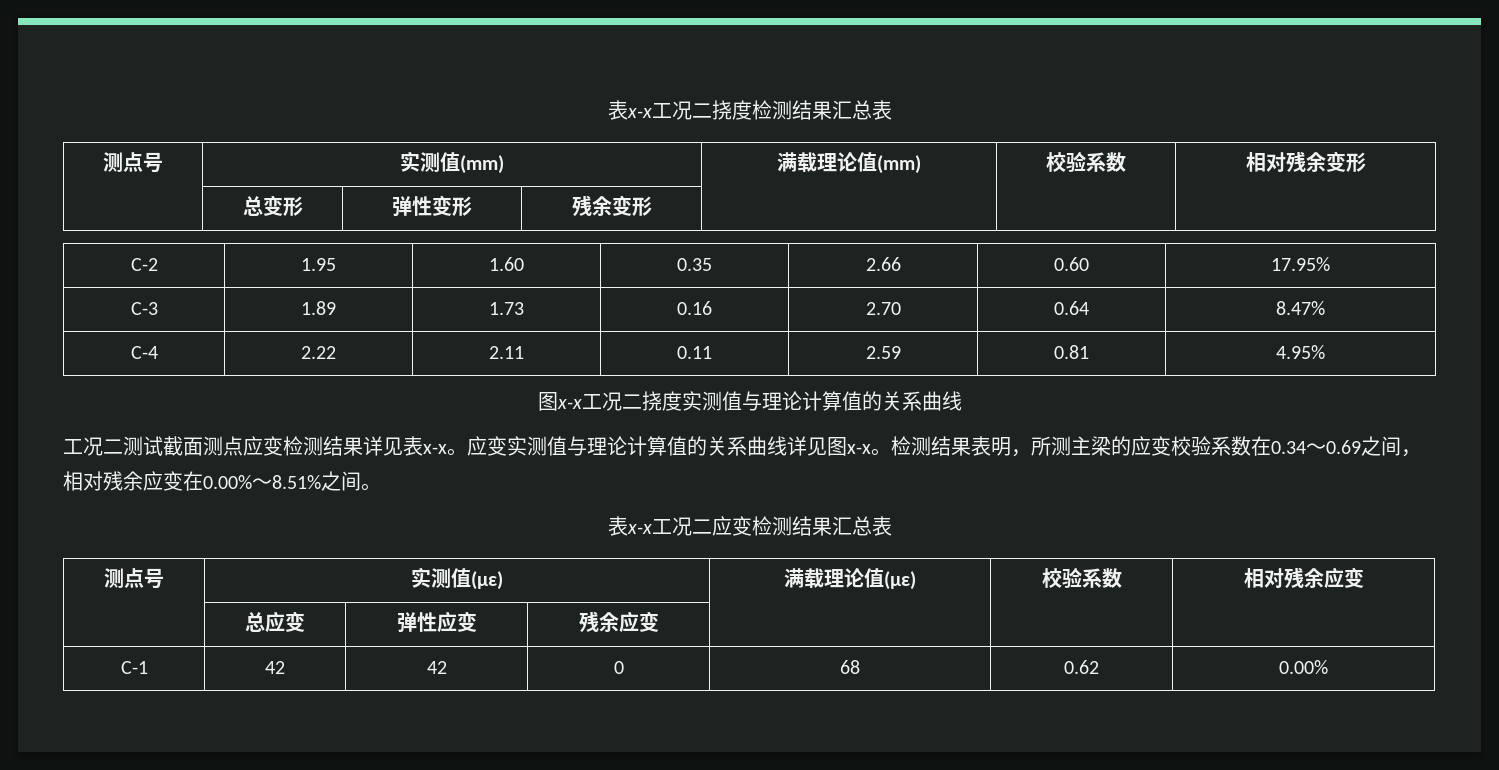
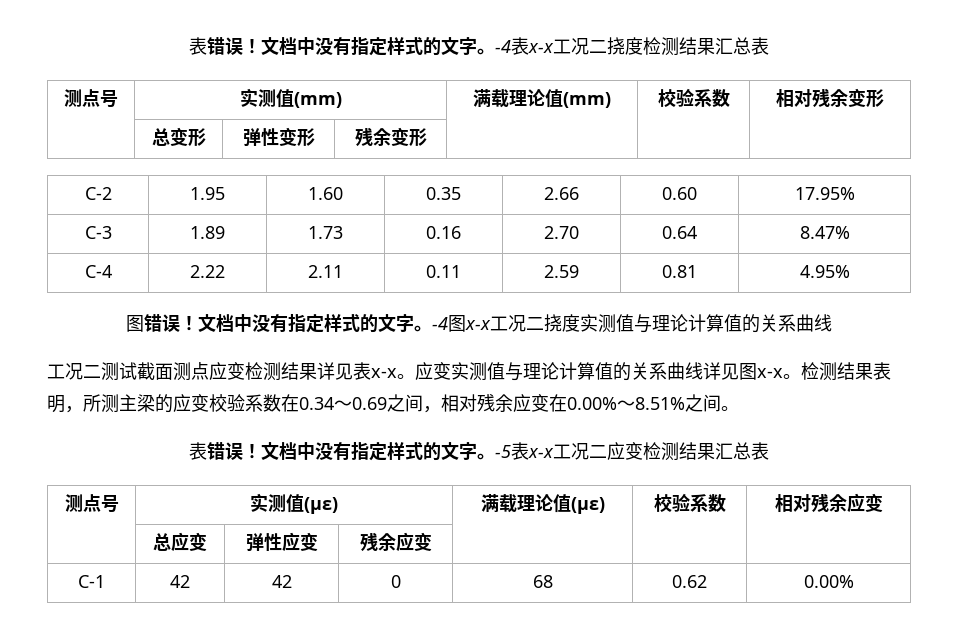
- 表x-x工况二挠度检测结果汇总表
+ 表错误！文档中没有指定样式的文字。-4表x-x工况二挠度检测结果汇总表
- 图x-x工况二挠度实测值与理论计算值的关系曲线
+ 图错误！文档中没有指定样式的文字。-4图x-x工况二挠度实测值与理论计算值的关系曲线
- 表x-x工况二应变检测结果汇总表
+ 表错误！文档中没有指定样式的文字。-5表x-x工况二应变检测结果汇总表

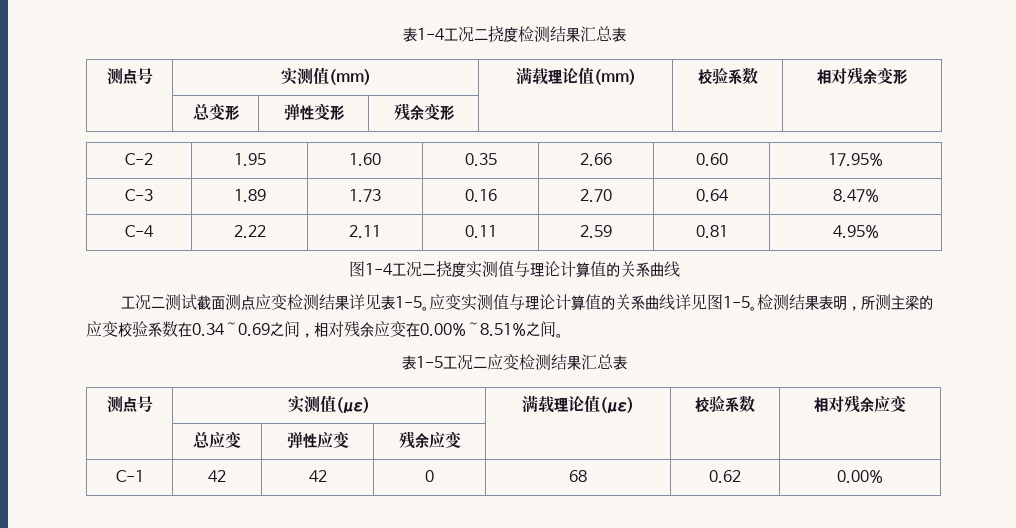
- 表错误！文档中没有指定样式的文字。-4表x-x工况二挠度检测结果汇总表
+ 表1-4工况二挠度检测结果汇总表
- 图错误！文档中没有指定样式的文字。-4图x-x工况二挠度实测值与理论计算值的关系曲线
+ 图1-4工况二挠度实测值与理论计算值的关系曲线
- 工况二测试截面测点应变检测结果详见表x-x。
+ 工况二测试截面测点应变检测结果详见表1-5。
- 应变实测值与理论计算值的关系曲线详见图x-x。
+ 应变实测值与理论计算值的关系曲线详见图1-5。
- 表错误！文档中没有指定样式的文字。-5表x-x工况二应变检测结果汇总表
+ 表1-5工况二应变检测结果汇总表

